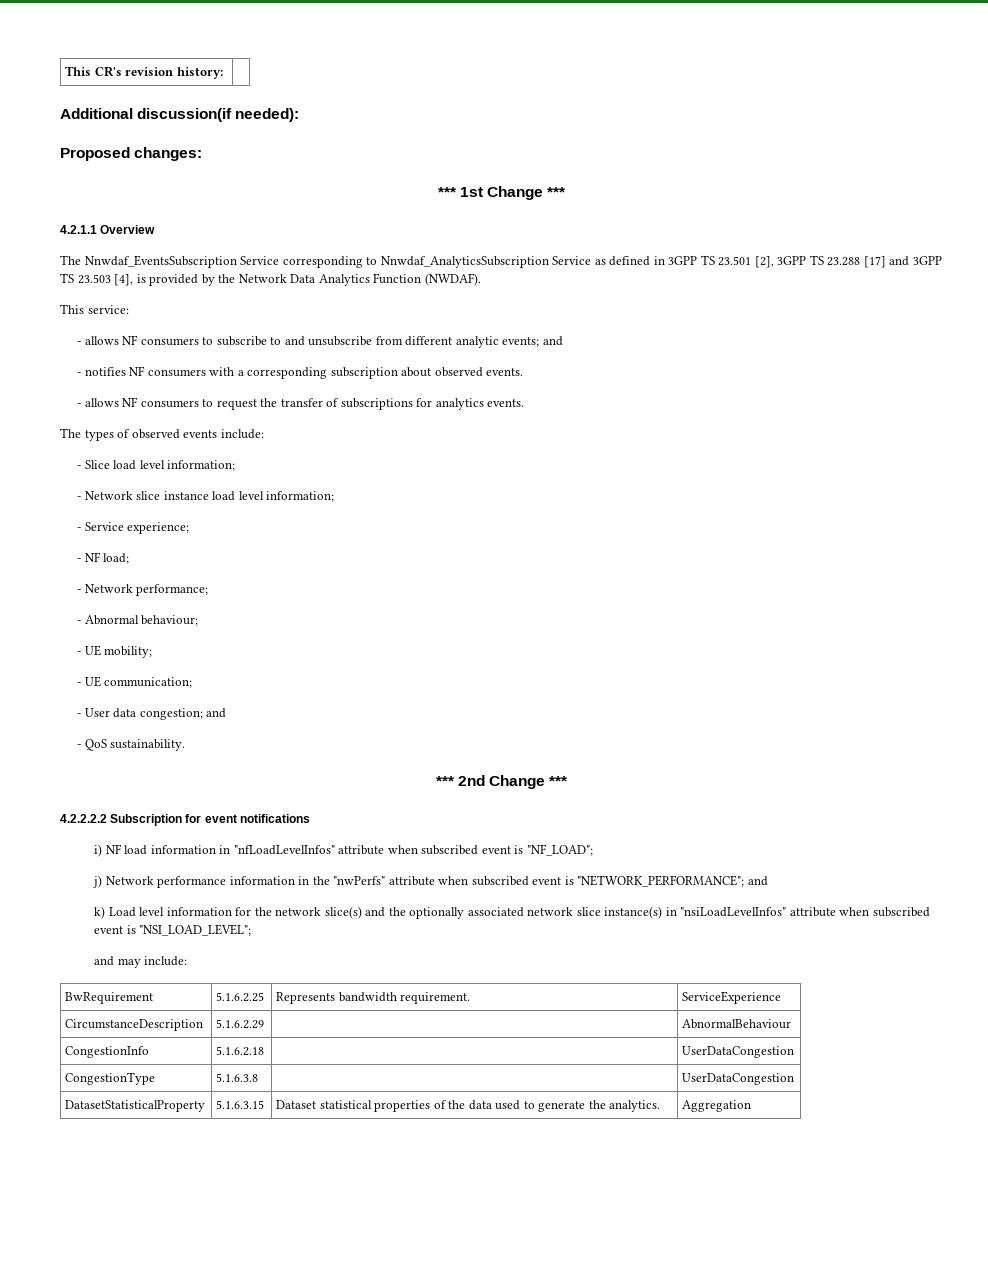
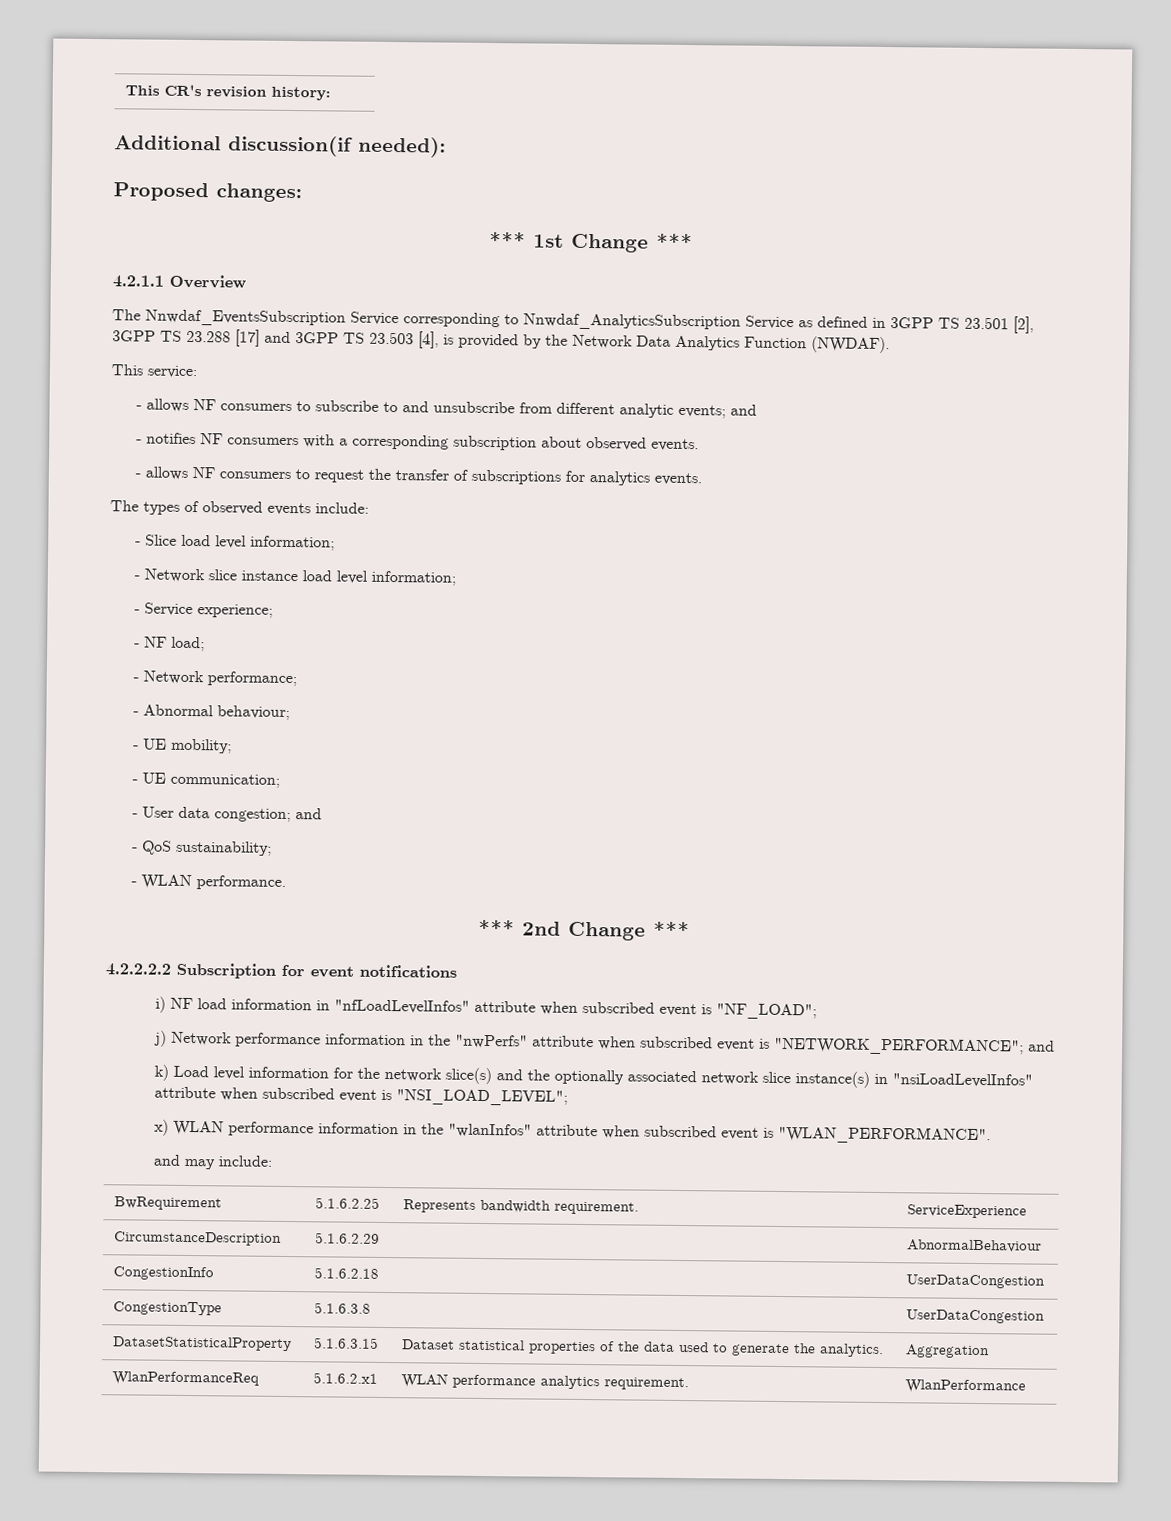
- - QoS sustainability.
+ - QoS sustainability;
+ - WLAN performance.
+ x) WLAN performance information in the "wlanInfos" attribute when subscribed event is "WLAN_PERFORMANCE".
+ WlanPerformanceReq | 5.1.6.2.x1 | WLAN performance analytics requirement. | WlanPerformance

